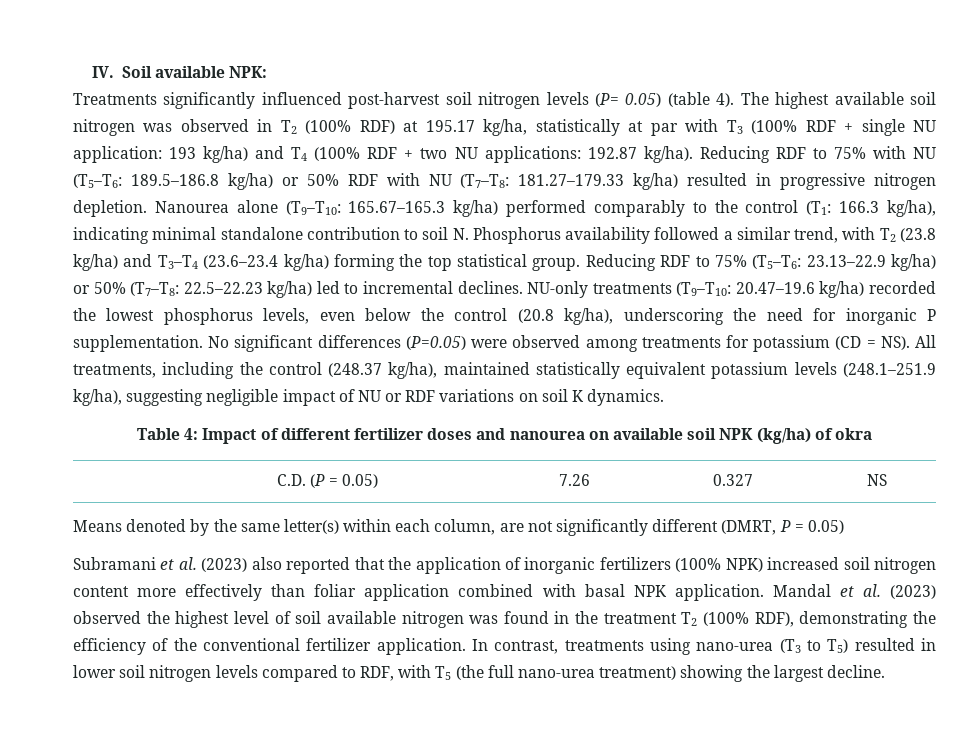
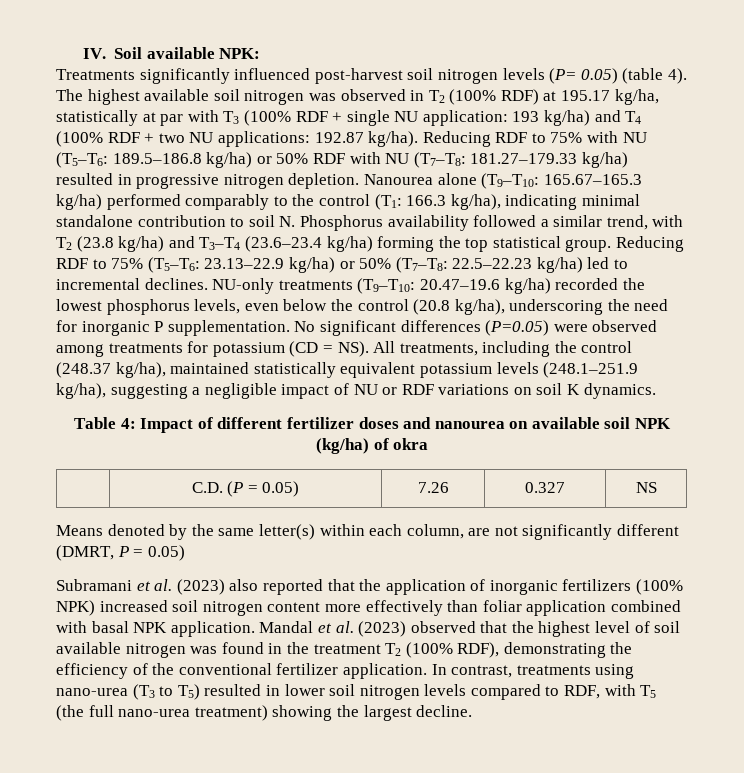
- No significant differences (P=0.05) were observed among treatments for potassium (CD = NS). All treatments, including the control (248.37 kg/ha), maintained statistically equivalent potassium levels (248.1–251.9 kg/ha), suggesting negligible impact of NU or RDF variations on soil K dynamics.
+ No significant differences (P=0.05) were observed among treatments for potassium (CD = NS). All treatments, including the control (248.37 kg/ha), maintained statistically equivalent potassium levels (248.1–251.9 kg/ha), suggesting a negligible impact of NU or RDF variations on soil K dynamics.
- Mandal et al. (2023) observed the highest level of soil available nitrogen was found in the treatment T2 (100% RDF), demonstrating the efficiency of the conventional fertilizer application.
+ Mandal et al. (2023) observed that the highest level of soil available nitrogen was found in the treatment T2 (100% RDF), demonstrating the efficiency of the conventional fertilizer application.

